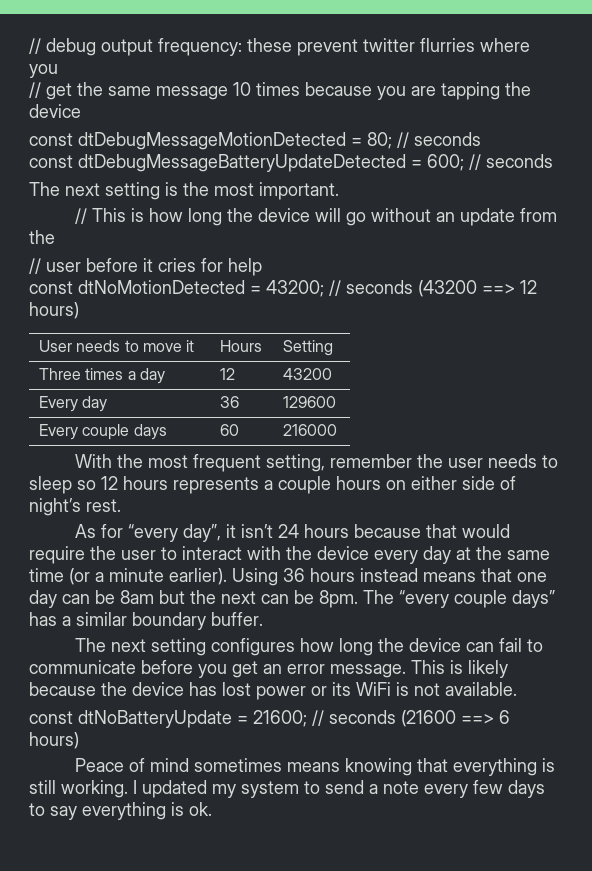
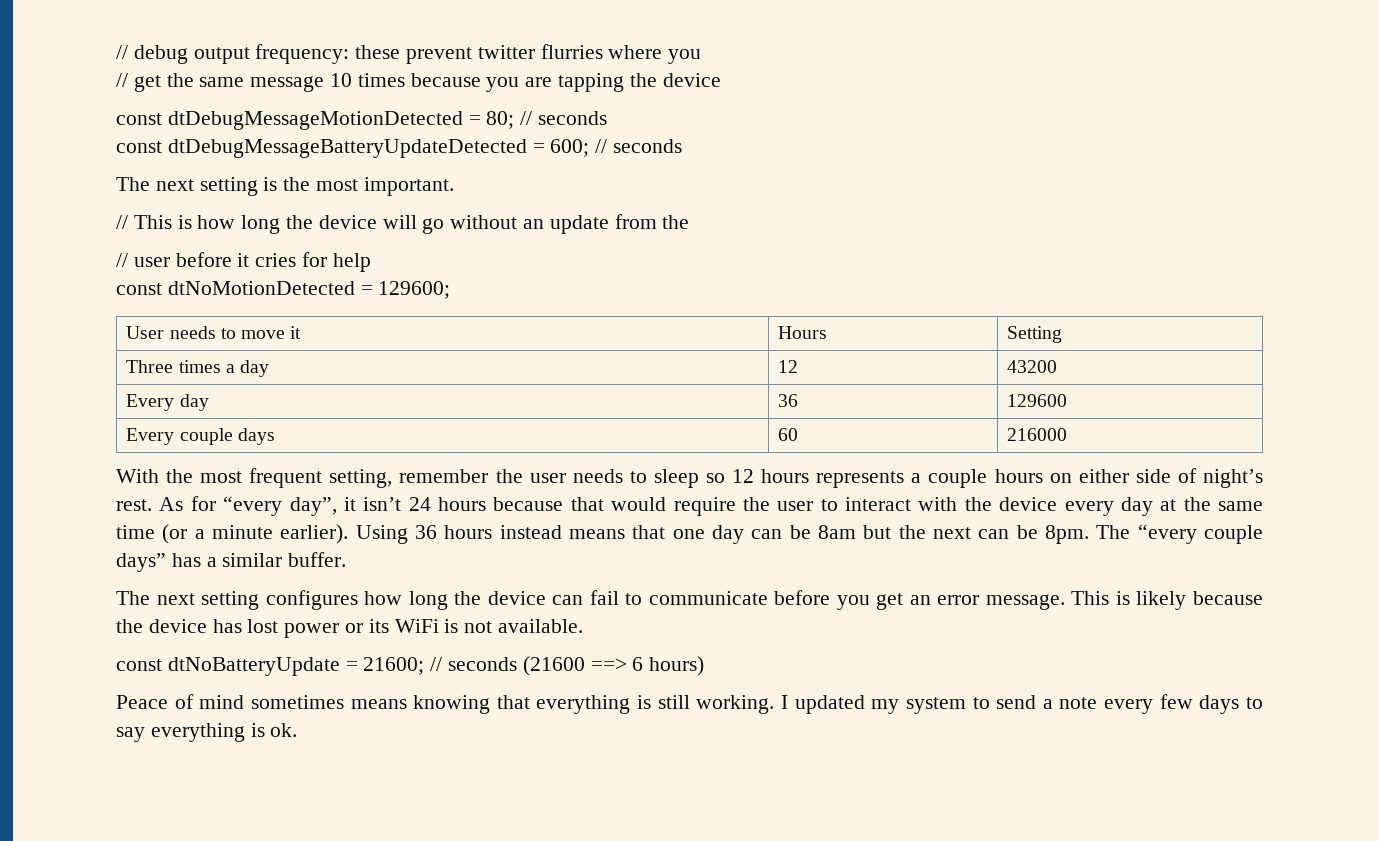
- const dtNoMotionDetected = 43200; // seconds (43200 ==> 12 hours)
+ const dtNoMotionDetected = 129600;
- With the most frequent setting, remember the user needs to sleep so 12 hours represents a couple hours on either side of night’s rest.
- As for “every day”, it isn’t 24 hours because that would require the user to interact with the device every day at the same time (or a minute earlier).
+ With the most frequent setting, remember the user needs to sleep so 12 hours represents a couple hours on either side of night’s rest. As for “every day”, it isn’t 24 hours because that would require the user to interact with the device every day at the same time (or a minute earlier).
- The “every couple days” has a similar boundary buffer.
+ The “every couple days” has a similar buffer.

